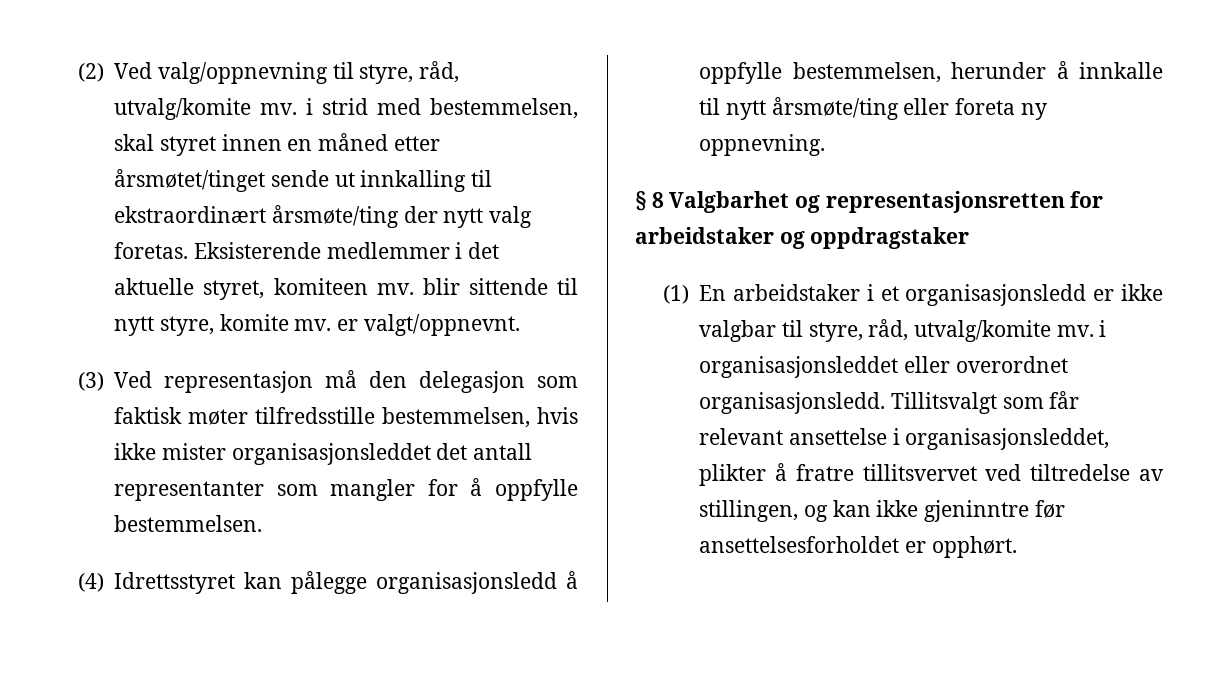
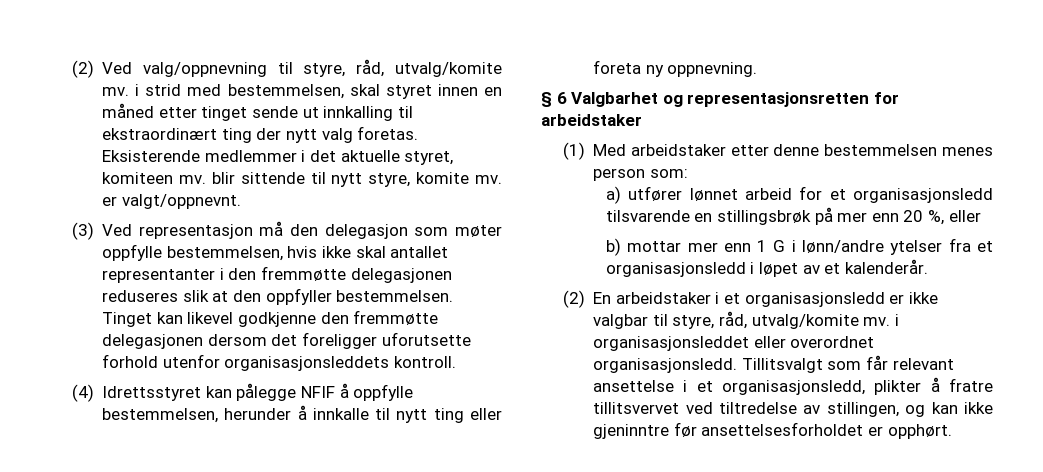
- (2) Ved valg/oppnevning til styre, råd, utvalg/komite mv. i strid med bestemmelsen, skal styret innen en måned etter årsmøtet/tinget sende ut innkalling til ekstraordinært årsmøte/ting der nytt valg foretas.
+ (2) Ved valg/oppnevning til styre, råd, utvalg/komite mv. i strid med bestemmelsen, skal styret innen en måned etter tinget sende ut innkalling til ekstraordinært ting der nytt valg foretas.
- (3) Ved representasjon må den delegasjon som faktisk møter tilfredsstille bestemmelsen, hvis ikke mister organisasjonsleddet det antall representanter som mangler for å oppfylle bestemmelsen.
+ (3) Ved representasjon må den delegasjon som møter oppfylle bestemmelsen, hvis ikke skal antallet representanter i den fremmøtte delegasjonen reduseres slik at den oppfyller bestemmelsen. Tinget kan likevel godkjenne den fremmøtte delegasjonen dersom det foreligger uforutsette forhold utenfor organisasjonsleddets kontroll.
- (4) Idrettsstyret kan pålegge organisasjonsledd å oppfylle bestemmelsen, herunder å innkalle til nytt årsmøte/ting eller foreta ny oppnevning.
+ (4) Idrettsstyret kan pålegge NFIF å oppfylle bestemmelsen, herunder å innkalle til nytt ting eller foreta ny oppnevning.
- § 8 Valgbarhet og representasjonsretten for arbeidstaker og oppdragstaker
- (1) En arbeidstaker i et organisasjonsledd er ikke valgbar til styre, råd, utvalg/komite mv. i organisasjonsleddet eller overordnet organisasjonsledd.
+ § 6 Valgbarhet og representasjonsretten for arbeidstaker
+ (1) Med arbeidstaker etter denne bestemmelsen menes person som:
+ a) utfører lønnet arbeid for et organisasjonsledd tilsvarende en stillingsbrøk på mer enn 20 %, eller
+ b) mottar mer enn 1 G i lønn/andre ytelser fra et organisasjonsledd i løpet av et kalenderår.
+ (2) En arbeidstaker i et organisasjonsledd er ikke valgbar til styre, råd, utvalg/komite mv. i organisasjonsleddet eller overordnet organisasjonsledd.
- Tillitsvalgt som får relevant ansettelse i organisasjonsleddet, plikter å fratre tillitsvervet ved tiltredelse av stillingen, og kan ikke gjeninntre før ansettelsesforholdet er opphørt.
+ Tillitsvalgt som får relevant ansettelse i et organisasjonsledd, plikter å fratre tillitsvervet ved tiltredelse av stillingen, og kan ikke gjeninntre før ansettelsesforholdet er opphørt.

